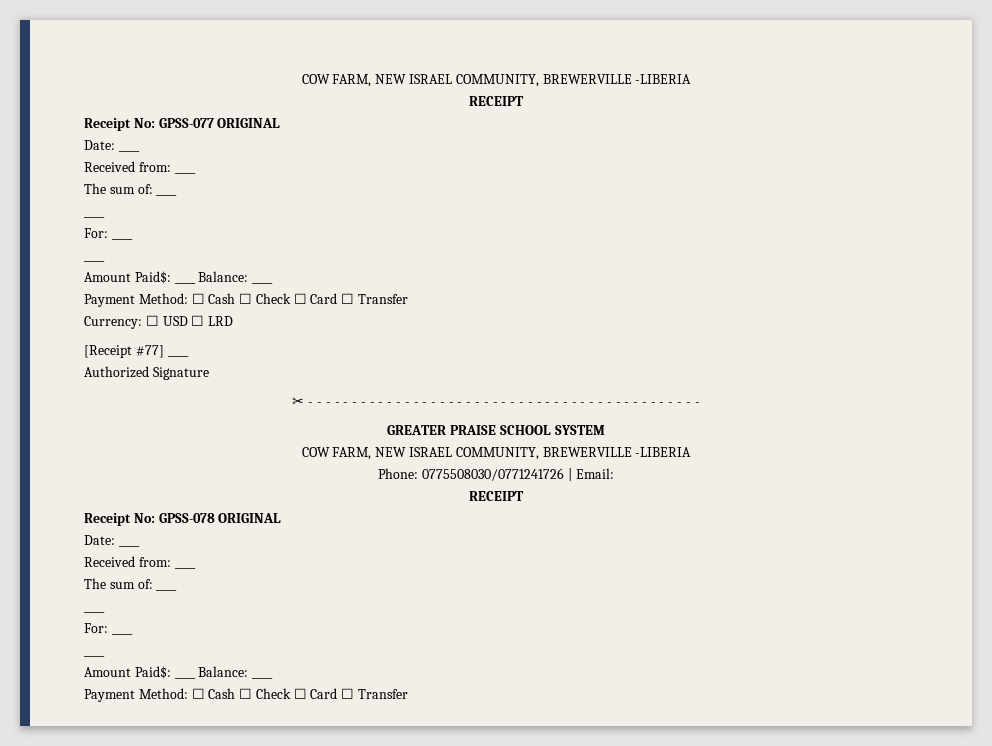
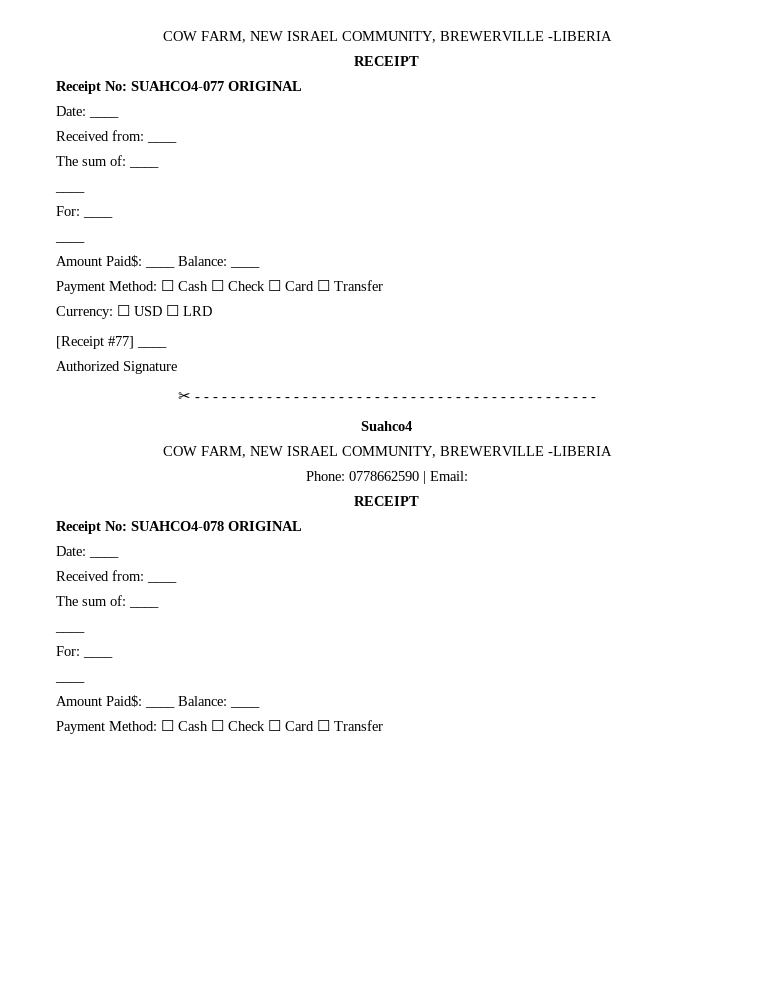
- Receipt No: GPSS-077 ORIGINAL
+ Receipt No: SUAHCO4-077 ORIGINAL
- GREATER PRAISE SCHOOL SYSTEM
+ Suahco4
- Phone: 0775508030/0771241726 | Email:
+ Phone: 0778662590 | Email:
- Receipt No: GPSS-078 ORIGINAL
+ Receipt No: SUAHCO4-078 ORIGINAL

